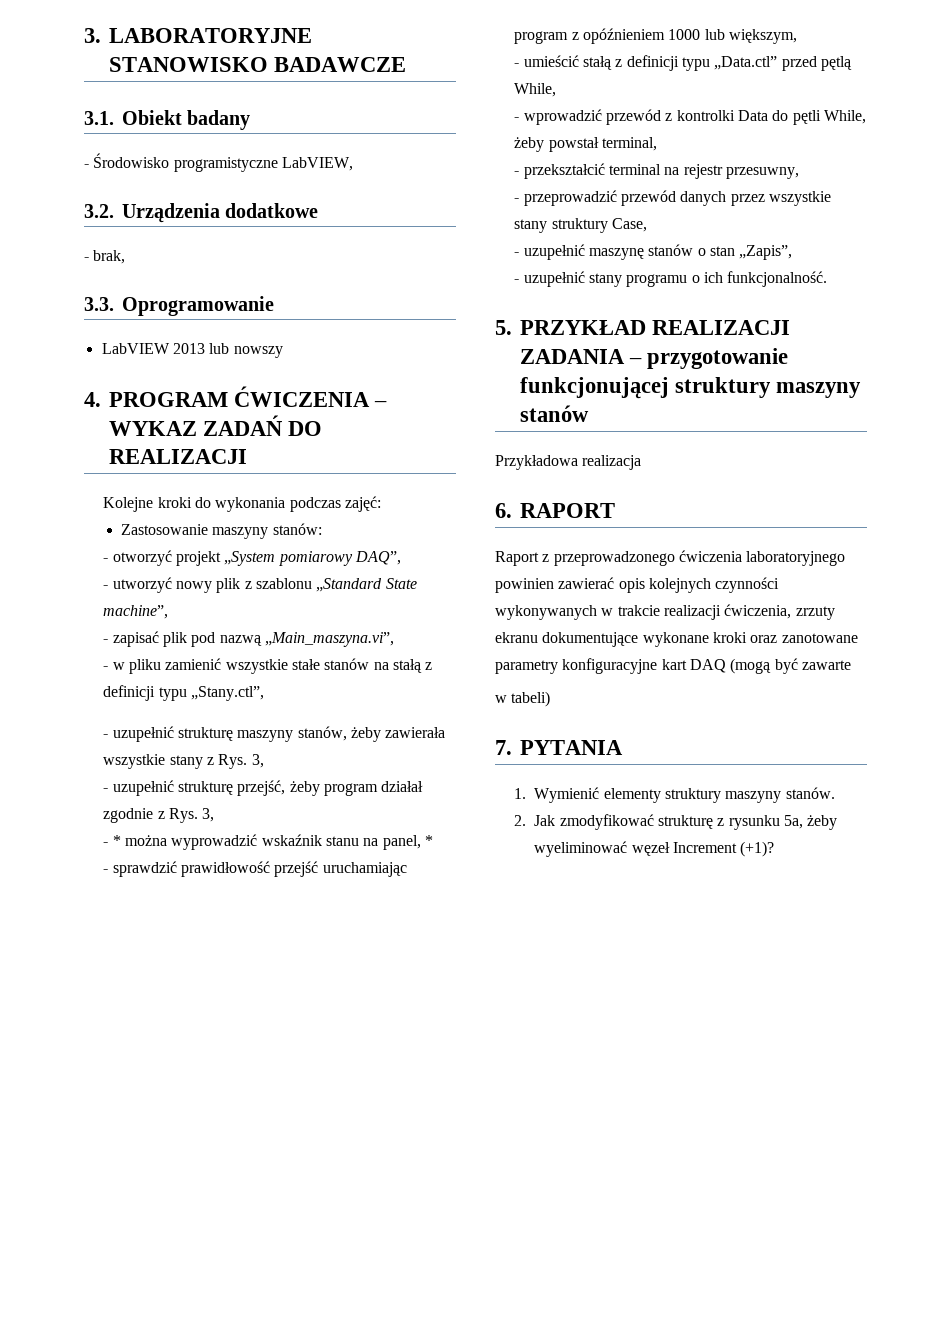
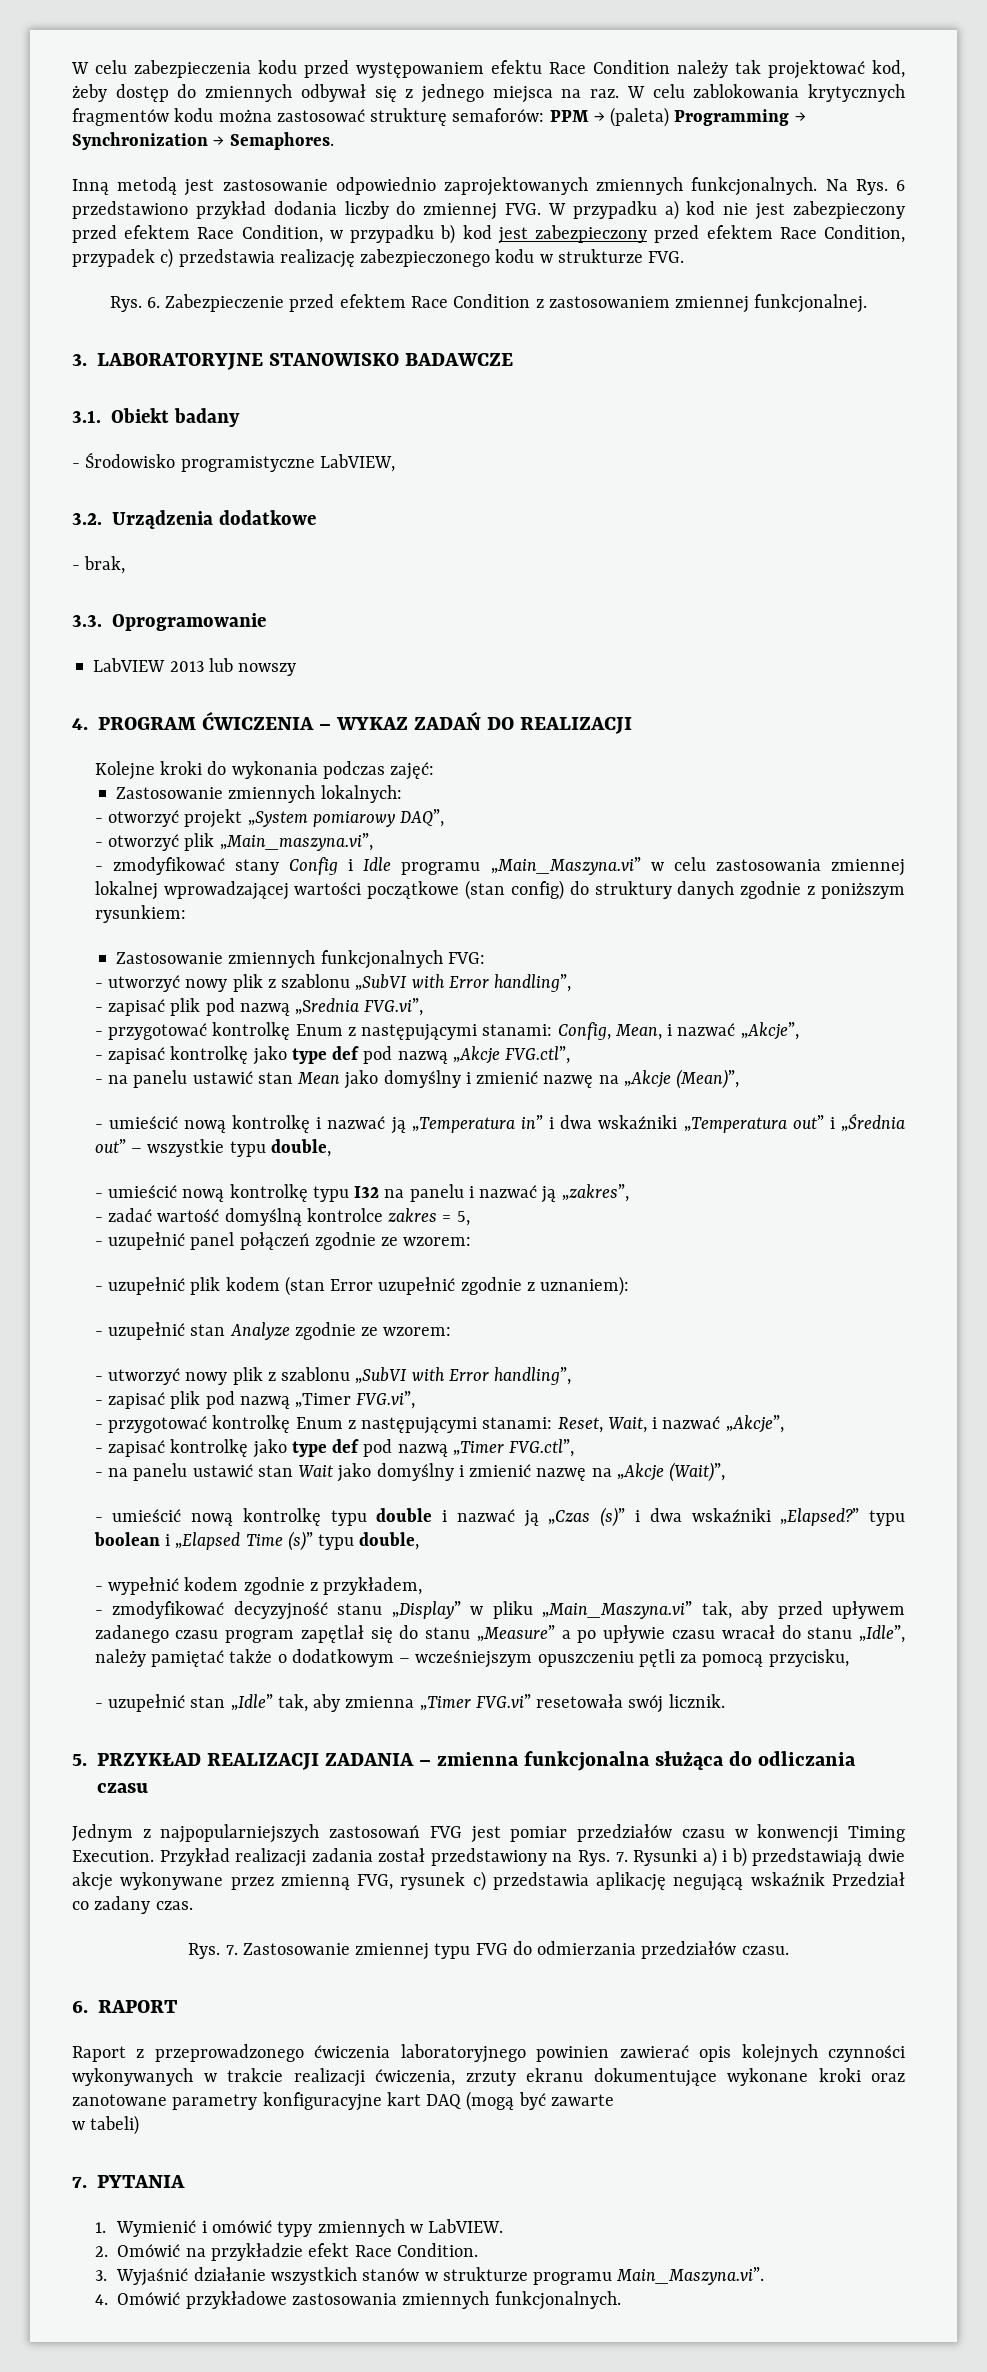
+ W celu zabezpieczenia kodu przed występowaniem efektu Race Condition należy tak projektować kod, żeby dostęp do zmiennych odbywał się z jednego miejsca na raz. W celu zablokowania krytycznych fragmentów kodu można zastosować strukturę semaforów: PPM → (paleta) Programming → Synchronization → Semaphores.
+ Inną metodą jest zastosowanie odpowiednio zaprojektowanych zmiennych funkcjonalnych. Na Rys. 6 przedstawiono przykład dodania liczby do zmiennej FVG. W przypadku a) kod nie jest zabezpieczony przed efektem Race Condition, w przypadku b) kod jest zabezpieczony przed efektem Race Condition, przypadek c) przedstawia realizację zabezpieczonego kodu w strukturze FVG.
+ Rys. 6. Zabezpieczenie przed efektem Race Condition z zastosowaniem zmiennej funkcjonalnej.
- Zastosowanie maszyny stanów:
+ Zastosowanie zmiennych lokalnych:
- - utworzyć nowy plik z szablonu „Standard State machine”,
- - zapisać plik pod nazwą „Main_maszyna.vi”,
- - w pliku zamienić wszystkie stałe stanów na stałą z definicji typu „Stany.ctl”,
- - uzupełnić strukturę maszyny stanów, żeby zawierała wszystkie stany z Rys. 3,
- - uzupełnić strukturę przejść, żeby program działał zgodnie z Rys. 3,
- - * można wyprowadzić wskaźnik stanu na panel, *
- - sprawdzić prawidłowość przejść uruchamiając program z opóźnieniem 1000 lub większym,
- - umieścić stałą z definicji typu „Data.ctl” przed pętlą While,
- - wprowadzić przewód z kontrolki Data do pętli While, żeby powstał terminal,
- - przekształcić terminal na rejestr przesuwny,
- - przeprowadzić przewód danych przez wszystkie stany struktury Case,
- - uzupełnić maszynę stanów o stan „Zapis”,
- - uzupełnić stany programu o ich funkcjonalność.
+ - otworzyć plik „Main_maszyna.vi”,
+ - zmodyfikować stany Config i Idle programu „Main_Maszyna.vi” w celu zastosowania zmiennej lokalnej wprowadzającej wartości początkowe (stan config) do struktury danych zgodnie z poniższym rysunkiem:
+ Zastosowanie zmiennych funkcjonalnych FVG:
+ - utworzyć nowy plik z szablonu „SubVI with Error handling”,
+ - zapisać plik pod nazwą „Srednia FVG.vi”,
+ - przygotować kontrolkę Enum z następującymi stanami: Config, Mean, i nazwać „Akcje”,
+ - zapisać kontrolkę jako type def pod nazwą „Akcje FVG.ctl”,
+ - na panelu ustawić stan Mean jako domyślny i zmienić nazwę na „Akcje (Mean)”,
+ - umieścić nową kontrolkę i nazwać ją „Temperatura in” i dwa wskaźniki „Temperatura out” i „Średnia out” – wszystkie typu double,
+ - umieścić nową kontrolkę typu I32 na panelu i nazwać ją „zakres”,
+ - zadać wartość domyślną kontrolce zakres = 5,
+ - uzupełnić panel połączeń zgodnie ze wzorem:
+ - uzupełnić plik kodem (stan Error uzupełnić zgodnie z uznaniem):
+ - uzupełnić stan Analyze zgodnie ze wzorem:
+ - utworzyć nowy plik z szablonu „SubVI with Error handling”,
+ - zapisać plik pod nazwą „Timer FVG.vi”,
+ - przygotować kontrolkę Enum z następującymi stanami: Reset, Wait, i nazwać „Akcje”,
+ - zapisać kontrolkę jako type def pod nazwą „Timer FVG.ctl”,
+ - na panelu ustawić stan Wait jako domyślny i zmienić nazwę na „Akcje (Wait)”,
+ - umieścić nową kontrolkę typu double i nazwać ją „Czas (s)” i dwa wskaźniki „Elapsed?” typu boolean i „Elapsed Time (s)” typu double,
+ - wypełnić kodem zgodnie z przykładem,
+ - zmodyfikować decyzyjność stanu „Display” w pliku „Main_Maszyna.vi” tak, aby przed upływem zadanego czasu program zapętlał się do stanu „Measure” a po upływie czasu wracał do stanu „Idle”, należy pamiętać także o dodatkowym – wcześniejszym opuszczeniu pętli za pomocą przycisku,
+ - uzupełnić stan „Idle” tak, aby zmienna „Timer FVG.vi” resetowała swój licznik.
- 5. PRZYKŁAD REALIZACJI ZADANIA – przygotowanie funkcjonującej struktury maszyny stanów
- Przykładowa realizacja
+ 5. PRZYKŁAD REALIZACJI ZADANIA – zmienna funkcjonalna służąca do odliczania czasu
+ Jednym z najpopularniejszych zastosowań FVG jest pomiar przedziałów czasu w konwencji Timing Execution. Przykład realizacji zadania został przedstawiony na Rys. 7. Rysunki a) i b) przedstawiają dwie akcje wykonywane przez zmienną FVG, rysunek c) przedstawia aplikację negującą wskaźnik Przedział co zadany czas.
+ Rys. 7. Zastosowanie zmiennej typu FVG do odmierzania przedziałów czasu.
- 1. Wymienić elementy struktury maszyny stanów.
- 2. Jak zmodyfikować strukturę z rysunku 5a, żeby wyeliminować węzeł Increment (+1)?
+ 1. Wymienić i omówić typy zmiennych w LabVIEW.
+ 2. Omówić na przykładzie efekt Race Condition.
+ 3. Wyjaśnić działanie wszystkich stanów w strukturze programu Main_Maszyna.vi”.
+ 4. Omówić przykładowe zastosowania zmiennych funkcjonalnych.

